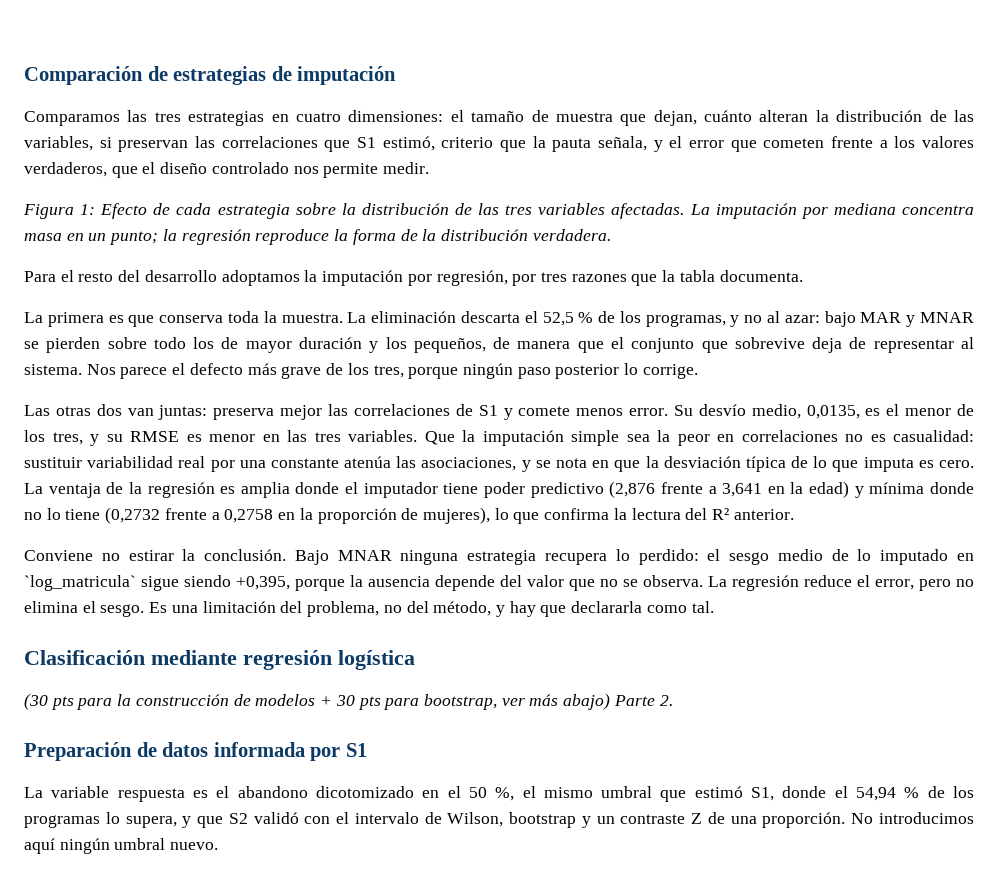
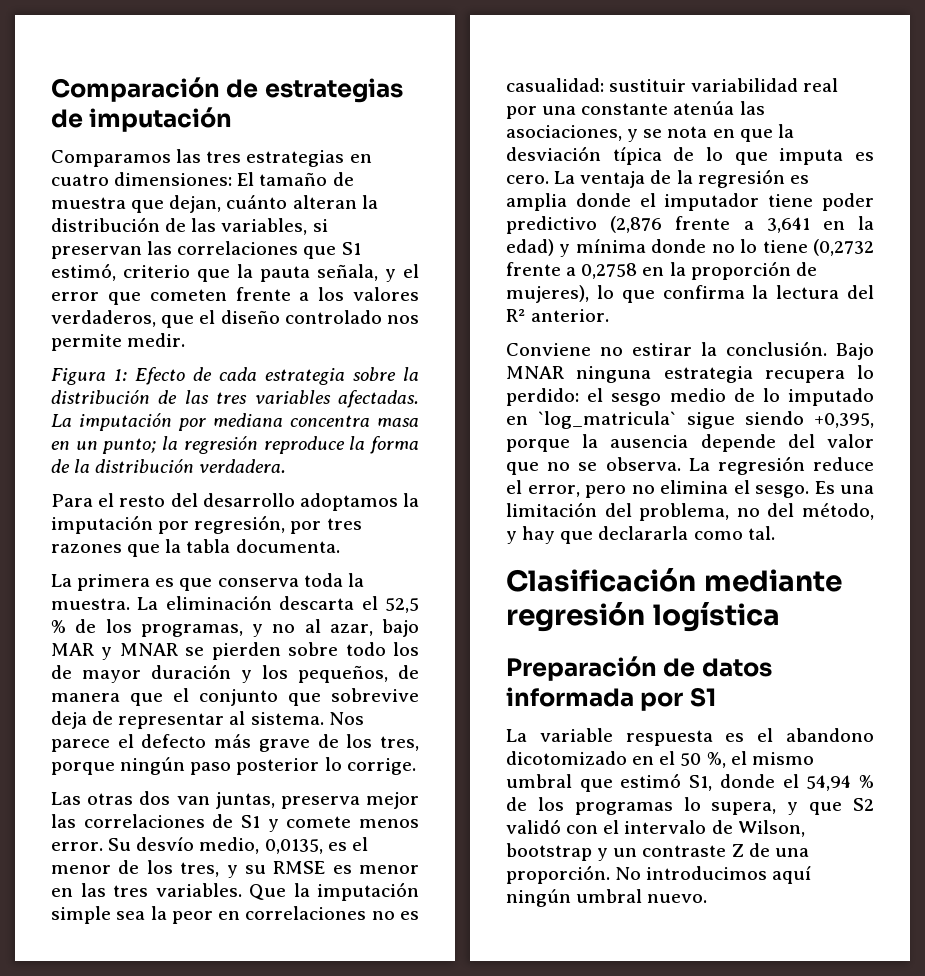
- Comparamos las tres estrategias en cuatro dimensiones: el tamaño de muestra que dejan, cuánto alteran la distribución de las variables, si preservan las correlaciones que S1 estimó, criterio que la pauta señala, y el error que cometen frente a los valores verdaderos, que el diseño controlado nos permite medir.
+ Comparamos las tres estrategias en cuatro dimensiones: El tamaño de muestra que dejan, cuánto alteran la distribución de las variables, si preservan las correlaciones que S1 estimó, criterio que la pauta señala, y el error que cometen frente a los valores verdaderos, que el diseño controlado nos permite medir.
- La eliminación descarta el 52,5 % de los programas, y no al azar: bajo MAR y MNAR se pierden sobre todo los de mayor duración y los pequeños, de manera que el conjunto que sobrevive deja de representar al sistema.
+ La eliminación descarta el 52,5 % de los programas, y no al azar, bajo MAR y MNAR se pierden sobre todo los de mayor duración y los pequeños, de manera que el conjunto que sobrevive deja de representar al sistema.
- Las otras dos van juntas: preserva mejor las correlaciones de S1 y comete menos error.
+ Las otras dos van juntas, preserva mejor las correlaciones de S1 y comete menos error.
- (30 pts para la construcción de modelos + 30 pts para bootstrap, ver más abajo) Parte 2.

